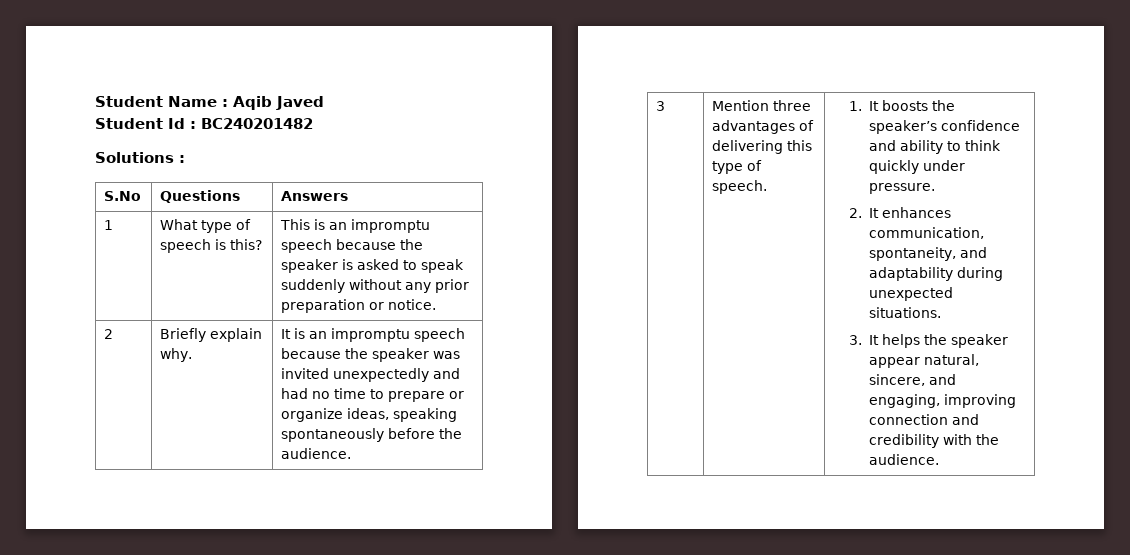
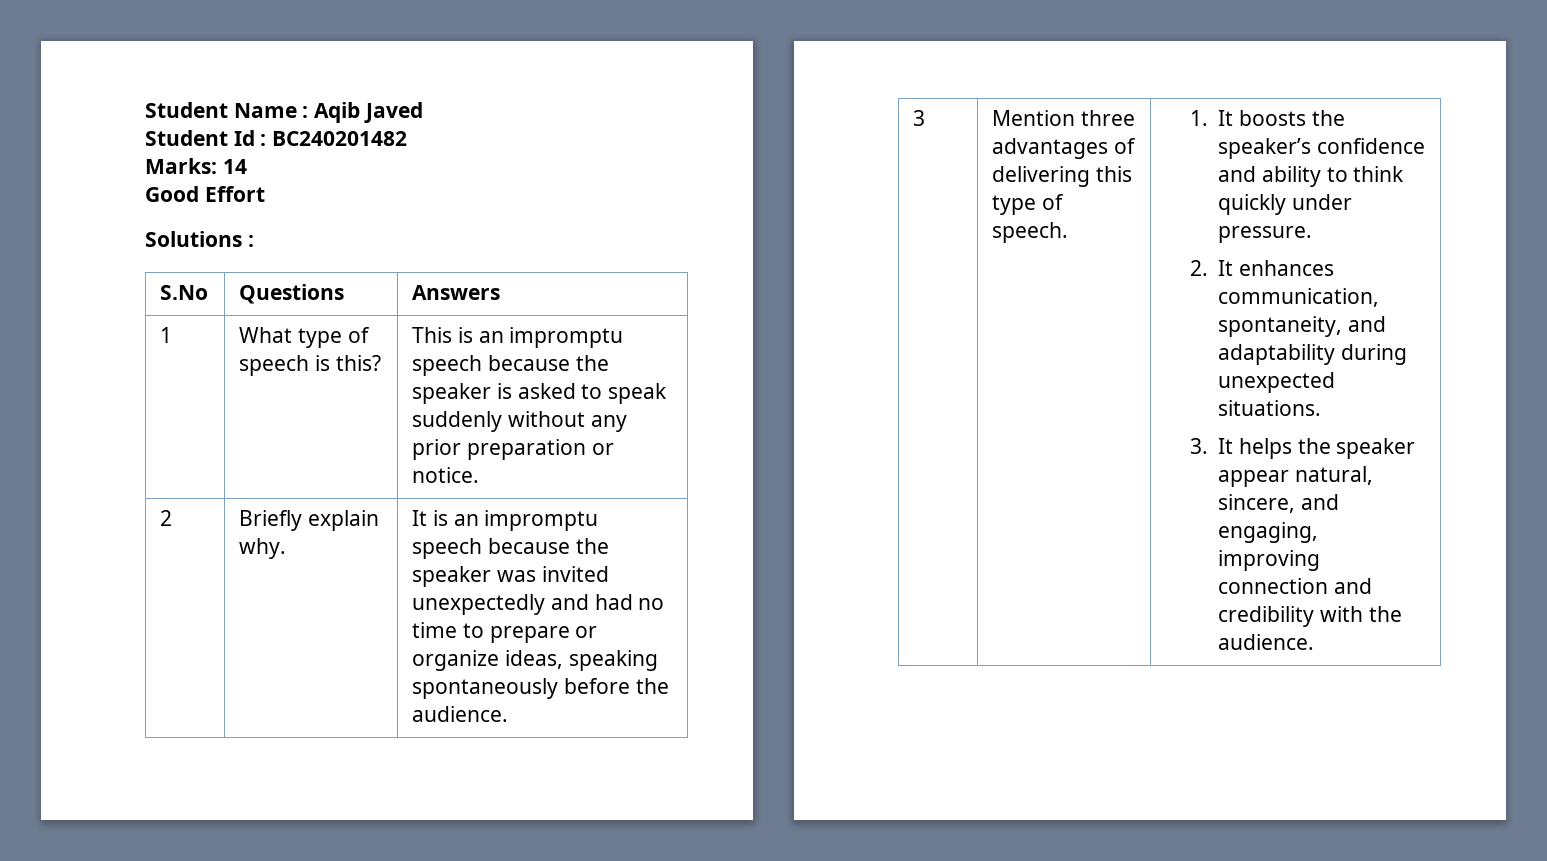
+ Marks: 14
+ Good Effort

